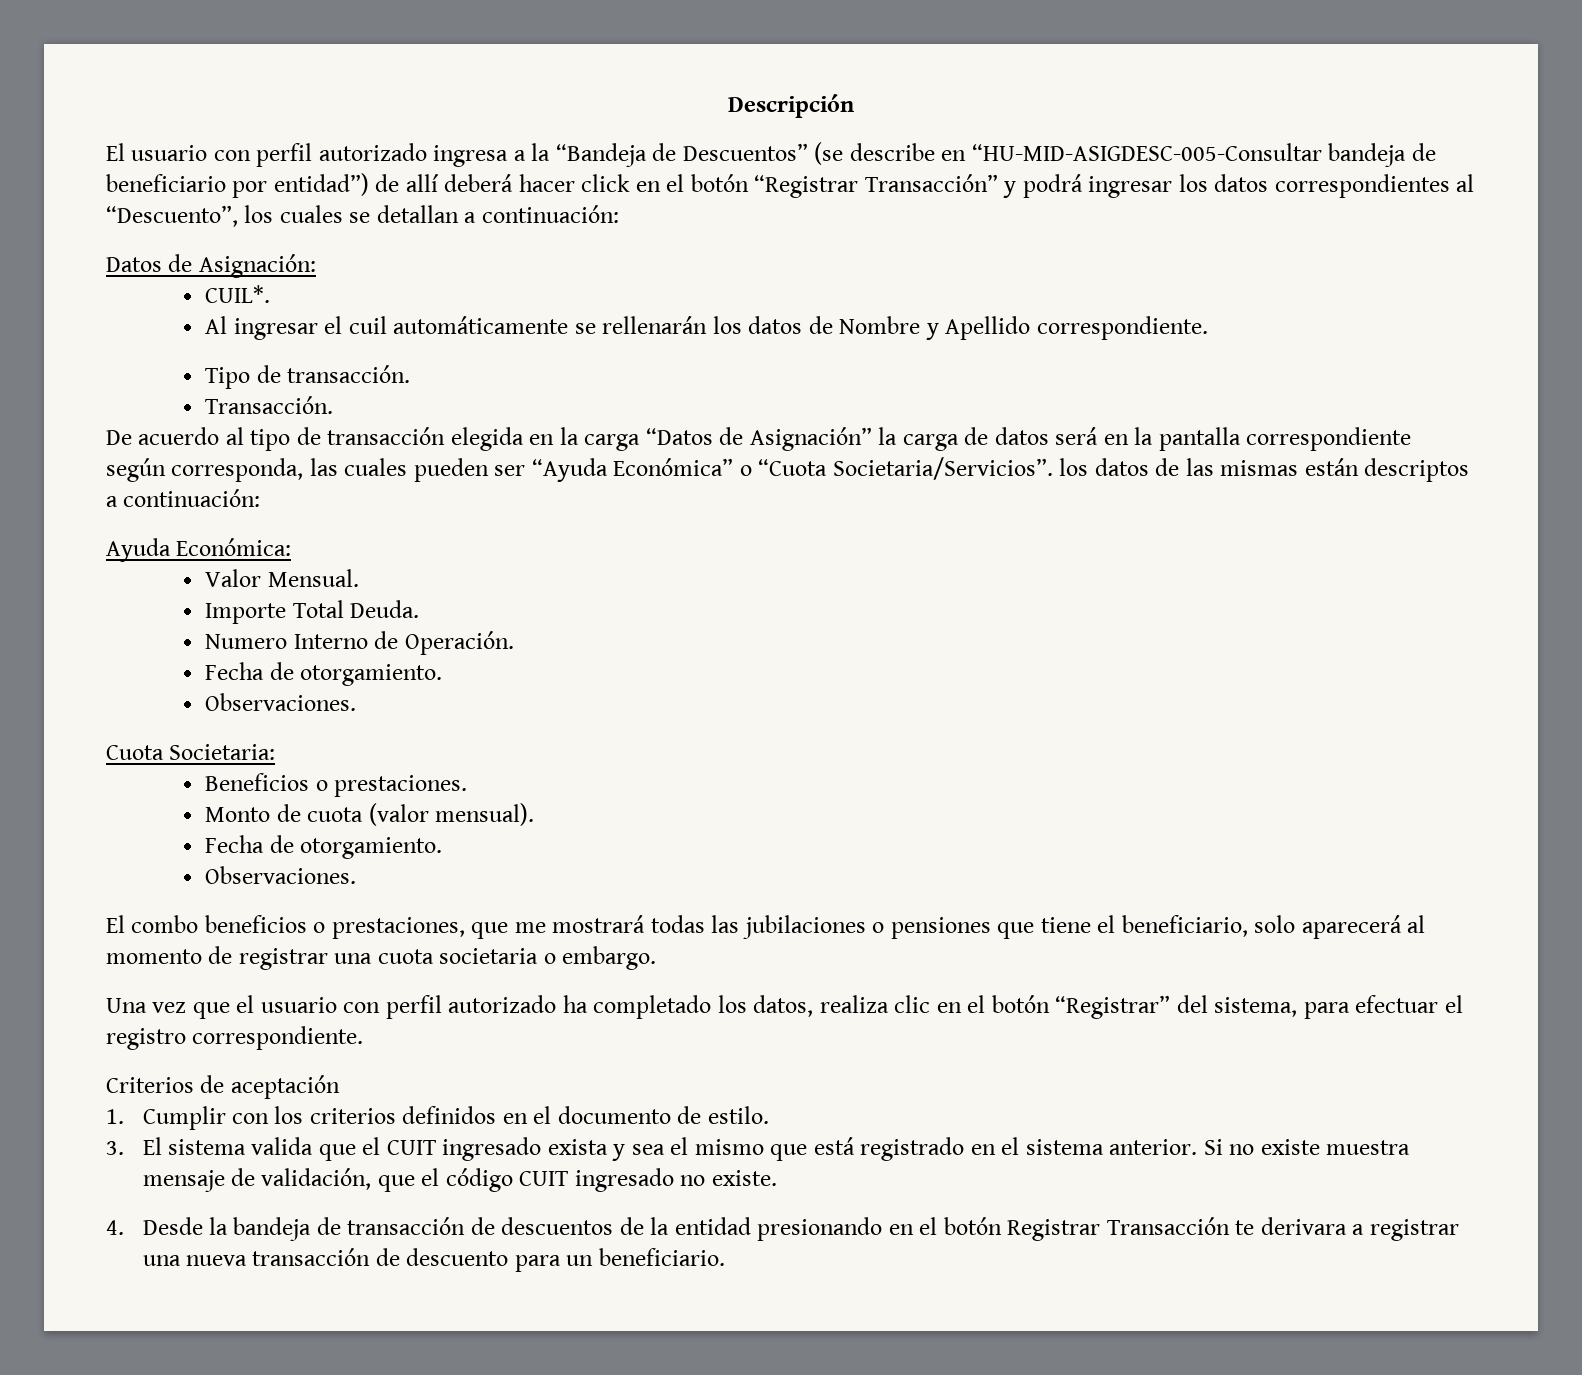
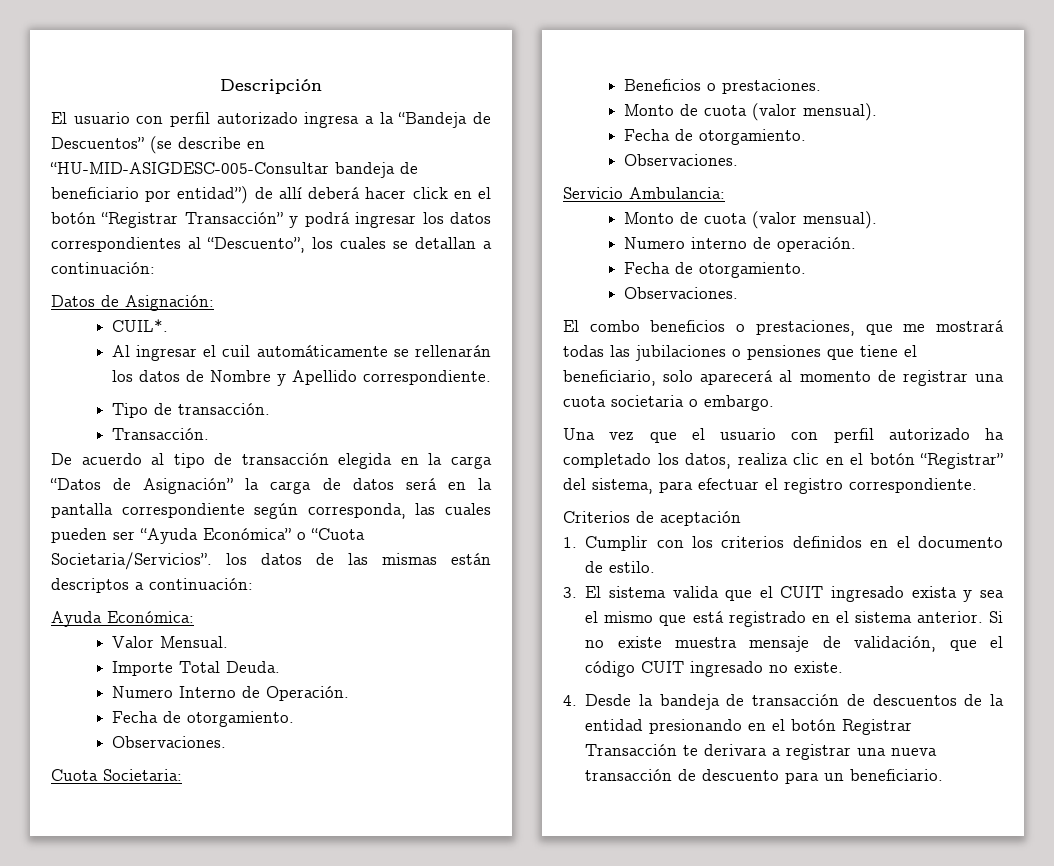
+ Servicio Ambulancia:
+ Monto de cuota (valor mensual).
+ Numero interno de operación.
+ Fecha de otorgamiento.
+ Observaciones.

